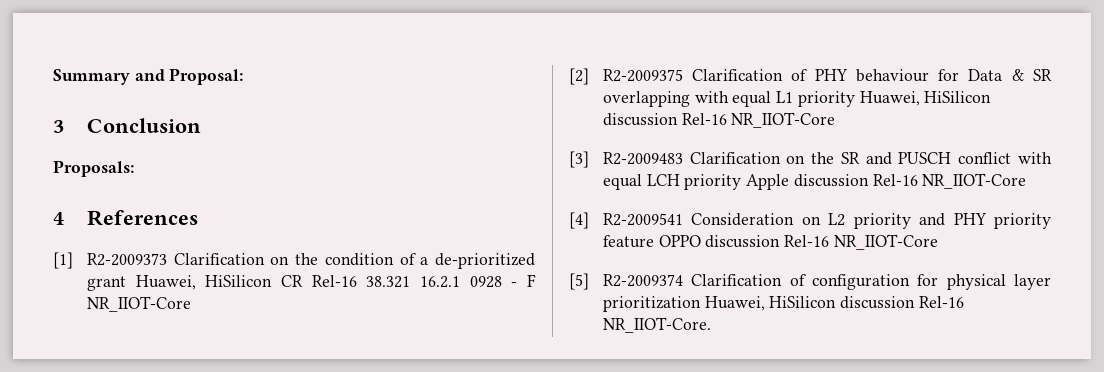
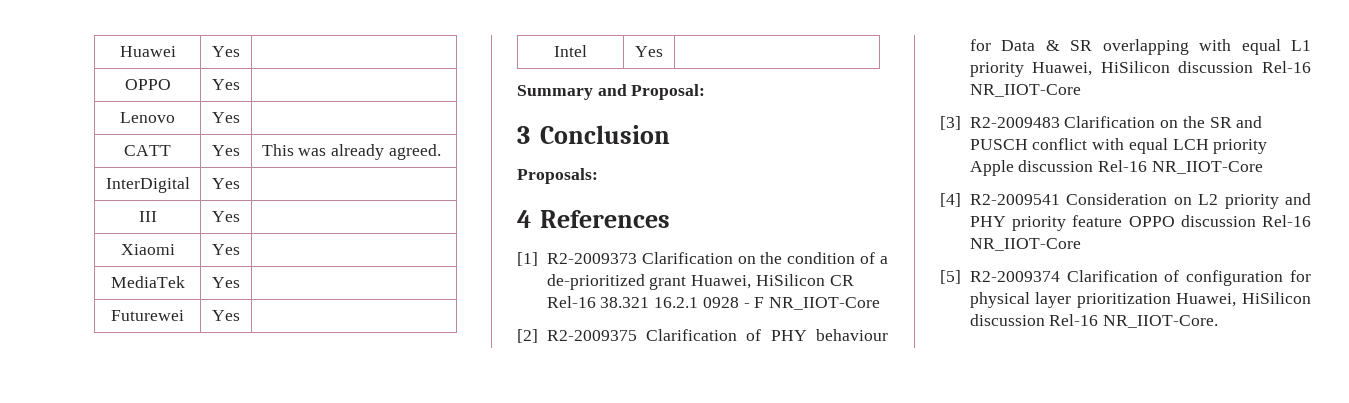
+ Huawei | Yes |
+ OPPO | Yes |
+ Lenovo | Yes |
+ CATT | Yes | This was already agreed.
+ InterDigital | Yes |
+ III | Yes |
+ Xiaomi | Yes |
+ MediaTek | Yes |
+ Futurewei | Yes |
+ Intel | Yes |

